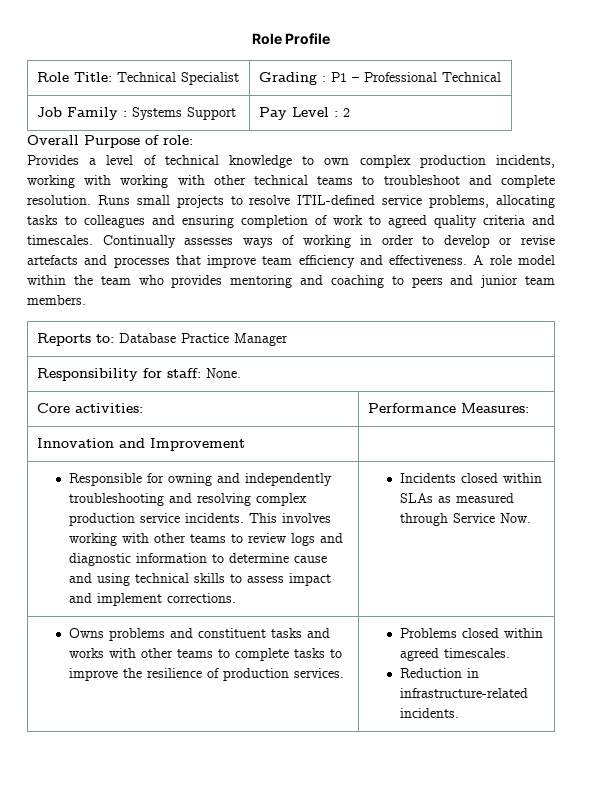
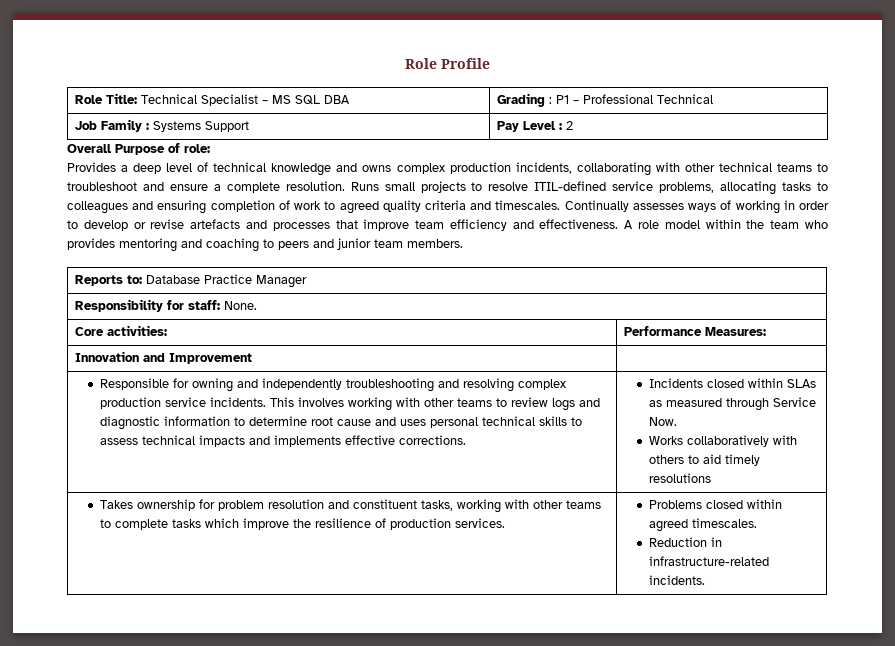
- Role Title: Technical Specialist | Grading : P1 – Professional Technical
+ Role Title: Technical Specialist – MS SQL DBA | Grading : P1 – Professional Technical
- Provides a level of technical knowledge to own complex production incidents, working with working with other technical teams to troubleshoot and complete resolution.
+ Provides a deep level of technical knowledge and owns complex production incidents, collaborating with other technical teams to troubleshoot and ensure a complete resolution.
- This involves working with other teams to review logs and diagnostic information to determine cause and using technical skills to assess impact and implement corrections.
+ This involves working with other teams to review logs and diagnostic information to determine root cause and uses personal technical skills to assess technical impacts and implements effective corrections.
- Owns problems and constituent tasks and works with other teams to complete tasks to improve the resilience of production services. | Problems closed within agreed timescales.
+ Works collaboratively with others to aid timely resolutions
+ Takes ownership for problem resolution and constituent tasks, working with other teams to complete tasks which improve the resilience of production services. | Problems closed within agreed timescales.

